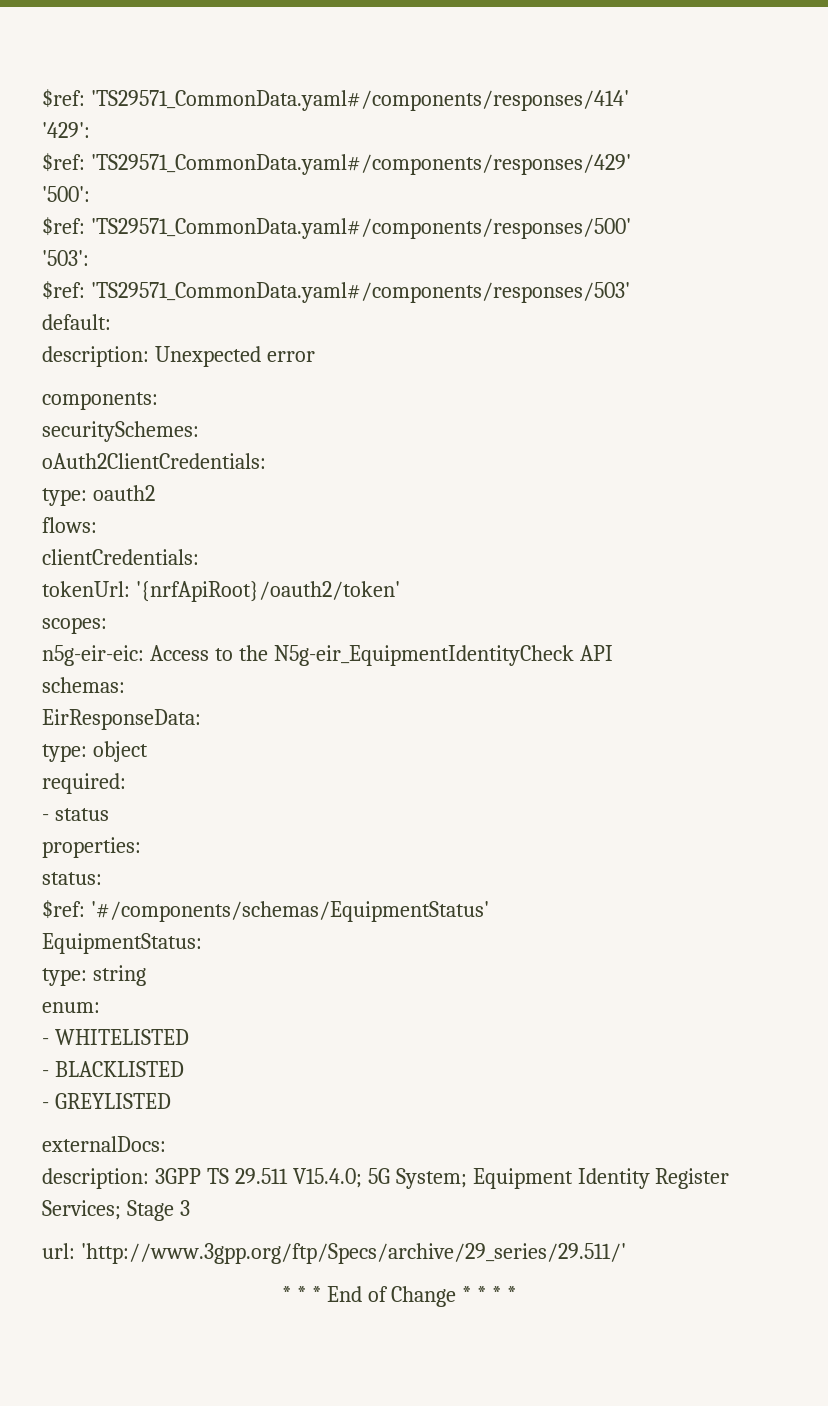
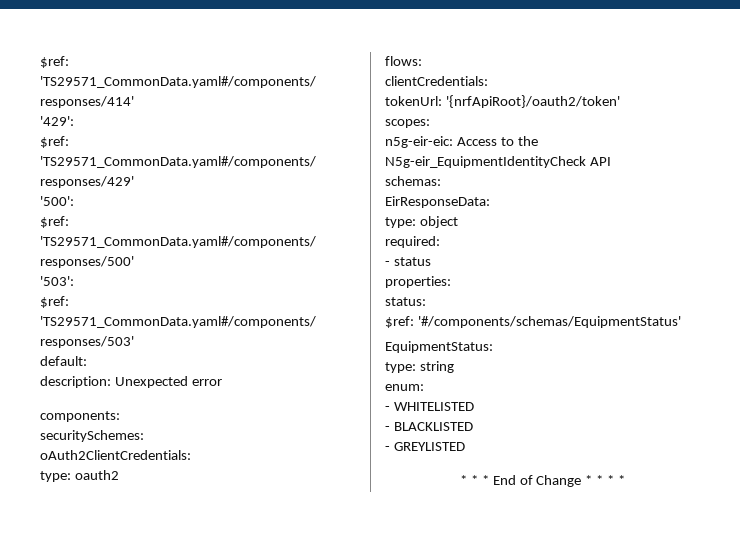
- externalDocs:
- description: 3GPP TS 29.511 V15.4.0; 5G System; Equipment Identity Register Services; Stage 3
- url: 'http://www.3gpp.org/ftp/Specs/archive/29_series/29.511/'

